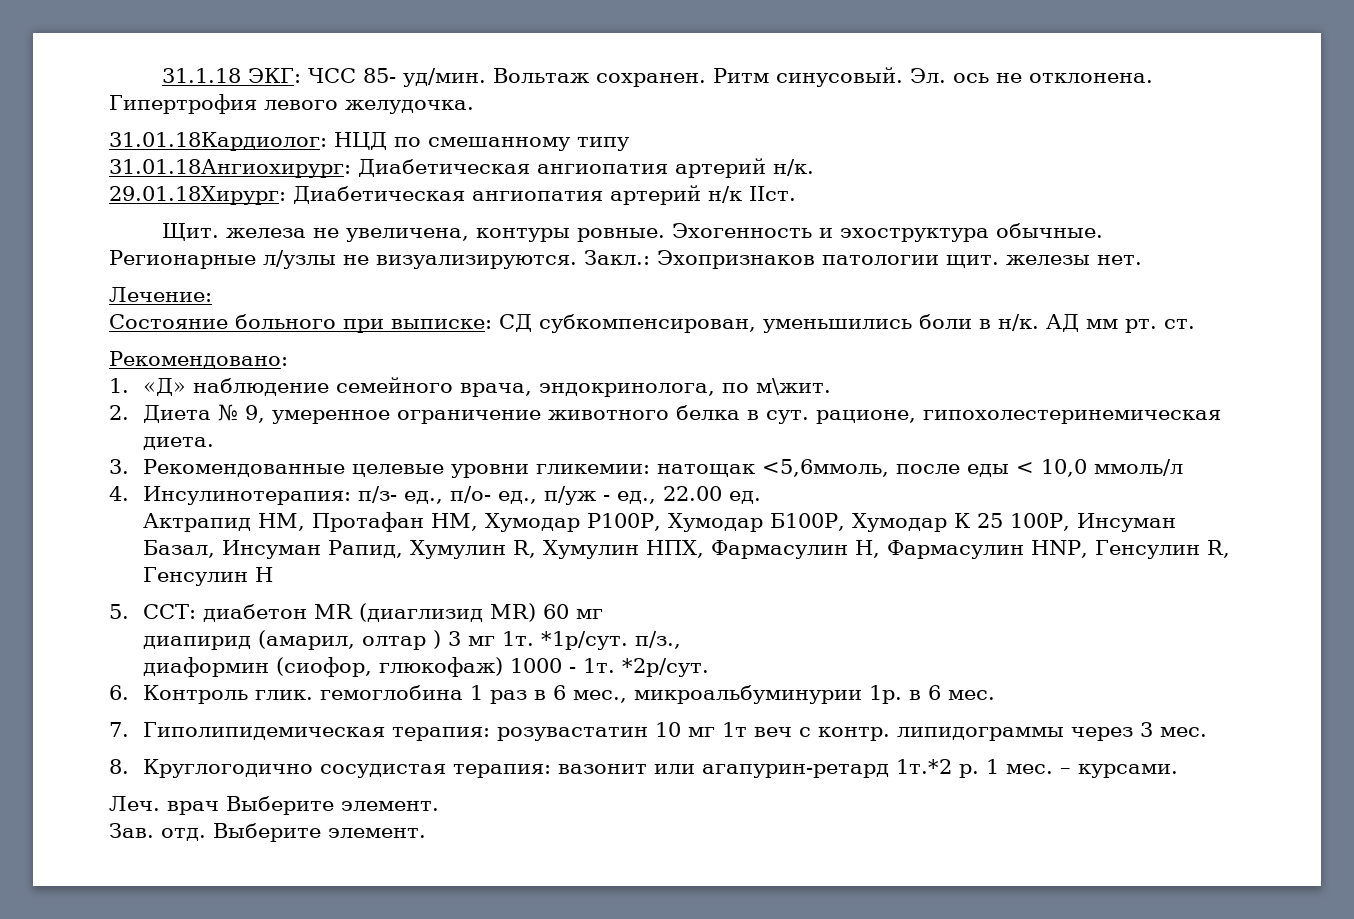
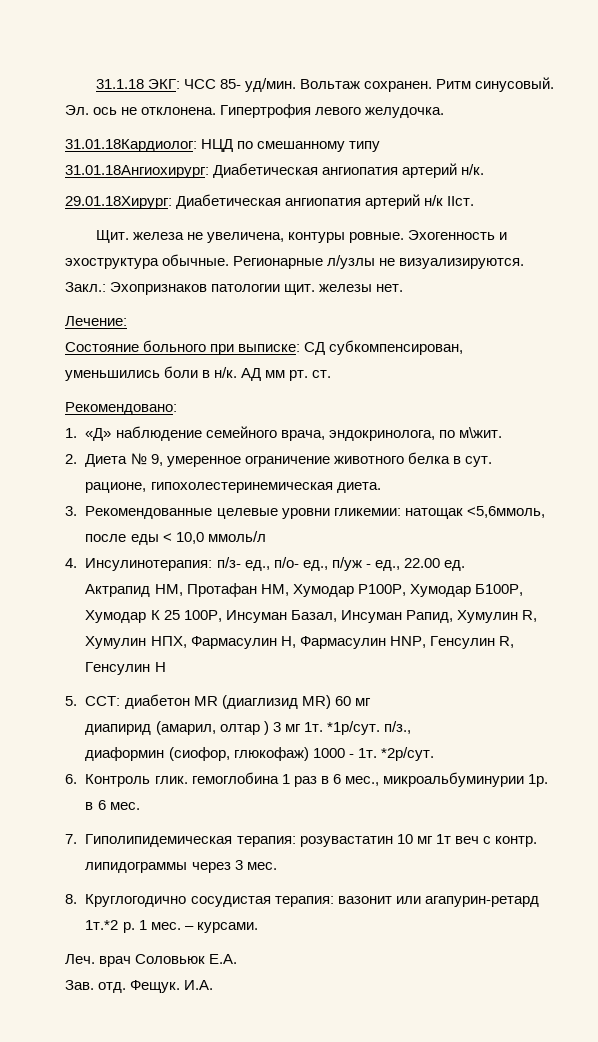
- Леч. врач Выберите элемент.
+ Леч. врач Соловьюк Е.А.
- Зав. отд. Выберите элемент.
+ Зав. отд. Фещук. И.А.

